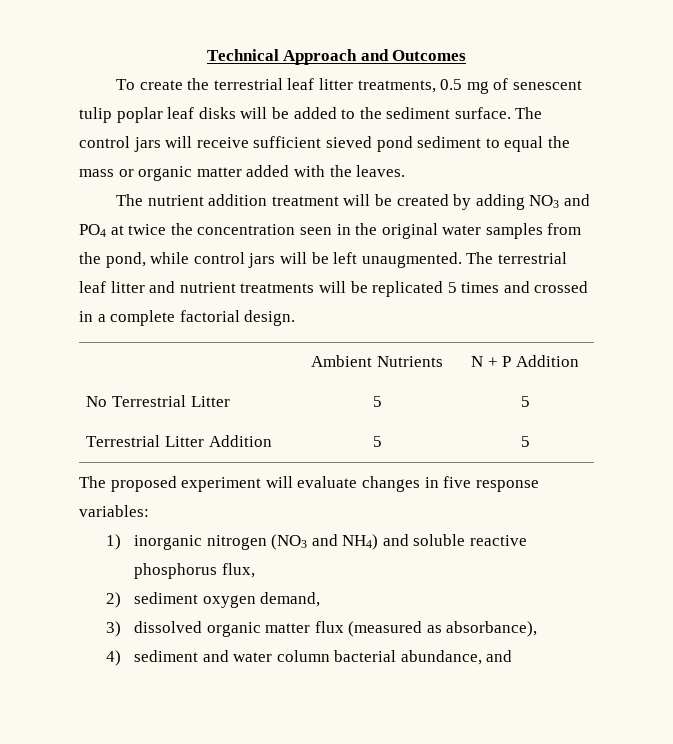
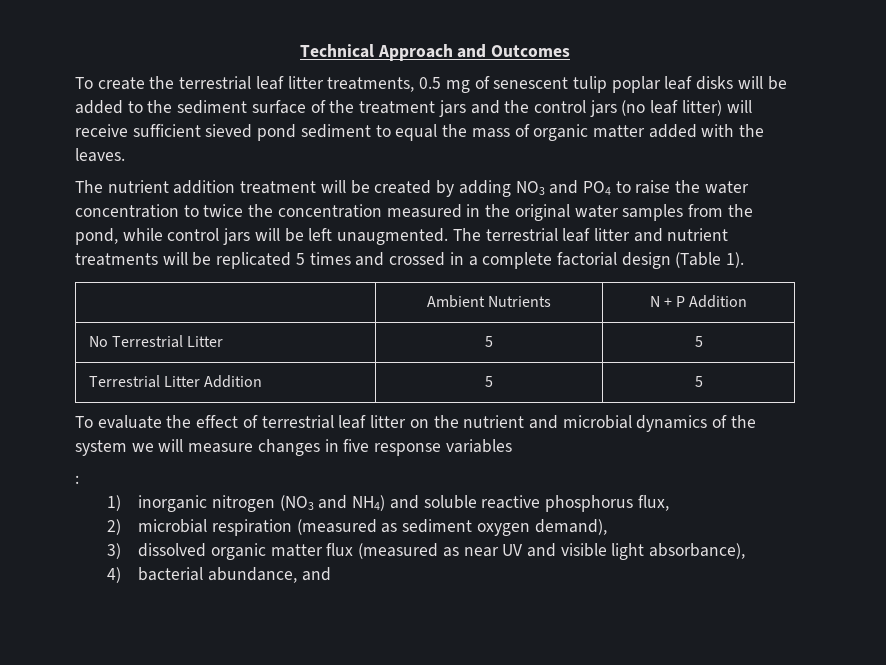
- To create the terrestrial leaf litter treatments, 0.5 mg of senescent tulip poplar leaf disks will be added to the sediment surface. The control jars will receive sufficient sieved pond sediment to equal the mass or organic matter added with the leaves.
+ To create the terrestrial leaf litter treatments, 0.5 mg of senescent tulip poplar leaf disks will be added to the sediment surface of the treatment jars and the control jars (no leaf litter) will receive sufficient sieved pond sediment to equal the mass of organic matter added with the leaves.
- The nutrient addition treatment will be created by adding NO3 and PO4 at twice the concentration seen in the original water samples from the pond, while control jars will be left unaugmented.
+ The nutrient addition treatment will be created by adding NO3 and PO4 to raise the water concentration to twice the concentration measured in the original water samples from the pond, while control jars will be left unaugmented.
- The terrestrial leaf litter and nutrient treatments will be replicated 5 times and crossed in a complete factorial design.
+ The terrestrial leaf litter and nutrient treatments will be replicated 5 times and crossed in a complete factorial design (Table 1).
- The proposed experiment will evaluate changes in five response variables:
+ To evaluate the effect of terrestrial leaf litter on the nutrient and microbial dynamics of the system we will measure changes in five response variables
+ :
- 2) sediment oxygen demand,
+ 2) microbial respiration (measured as sediment oxygen demand),
- 3) dissolved organic matter flux (measured as absorbance),
- 4) sediment and water column bacterial abundance, and
+ 3) dissolved organic matter flux (measured as near UV and visible light absorbance),
+ 4) bacterial abundance, and

